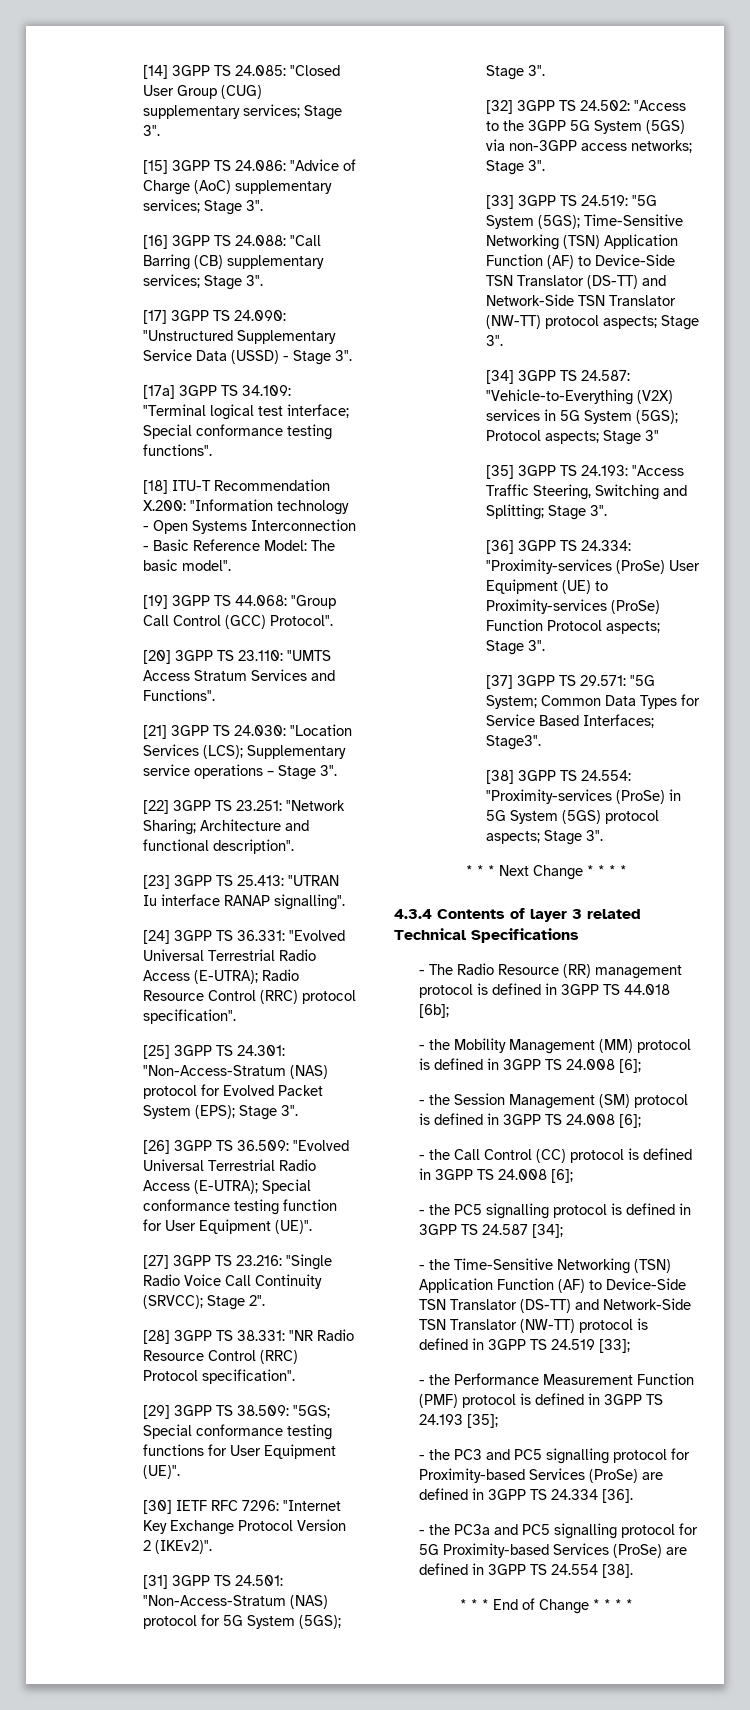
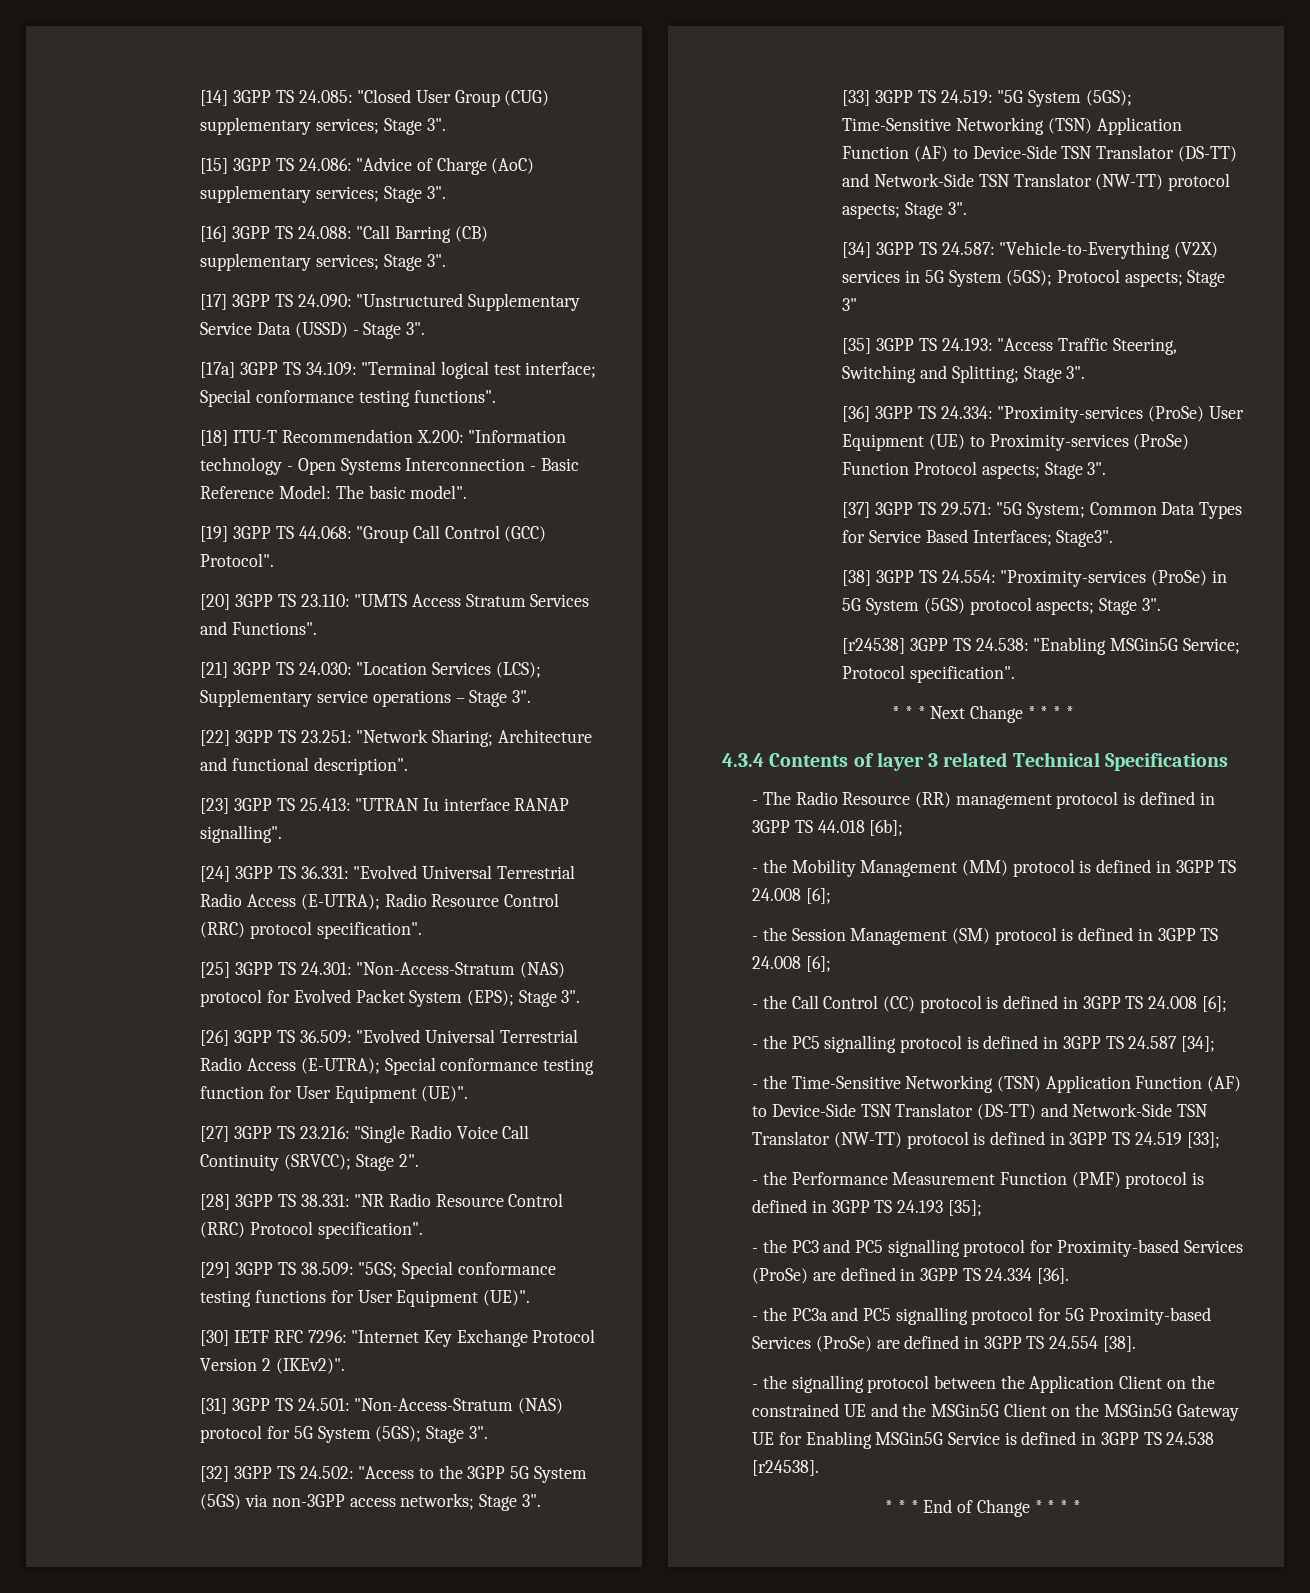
+ [r24538] 3GPP TS 24.538: "Enabling MSGin5G Service; Protocol specification".
+ - the signalling protocol between the Application Client on the constrained UE and the MSGin5G Client on the MSGin5G Gateway UE for Enabling MSGin5G Service is defined in 3GPP TS 24.538 [r24538].

